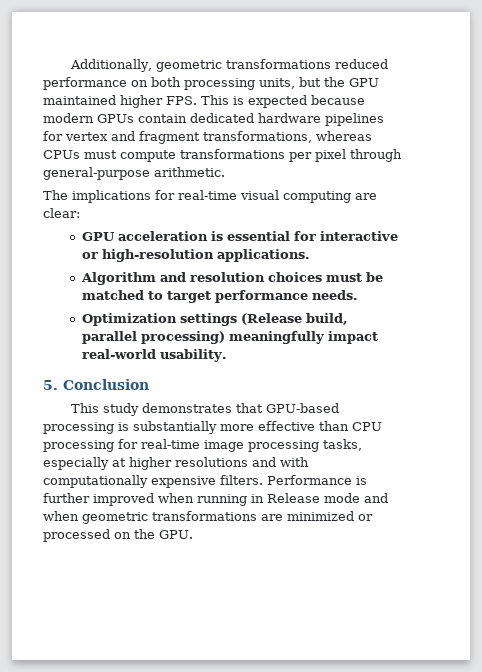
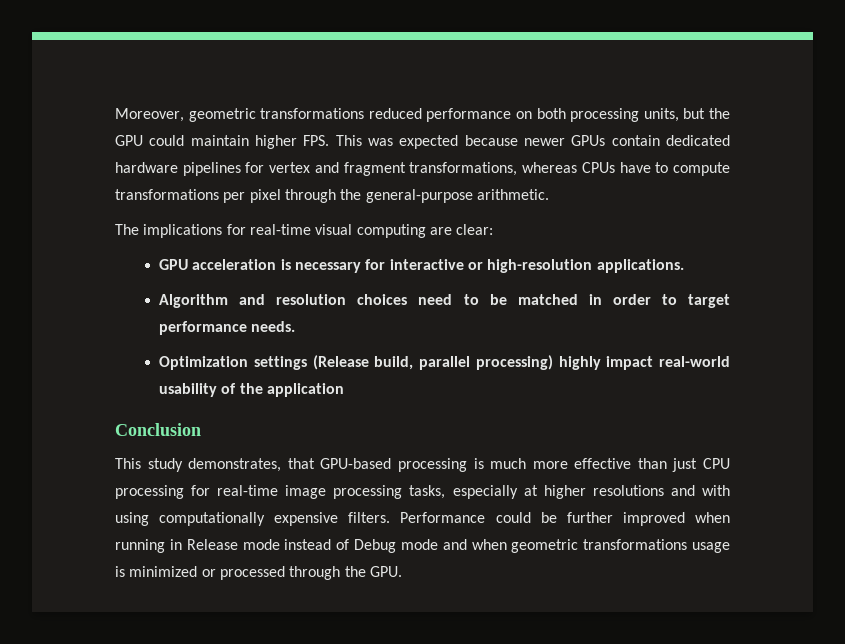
- Additionally, geometric transformations reduced performance on both processing units, but the GPU maintained higher FPS. This is expected because modern GPUs contain dedicated hardware pipelines for vertex and fragment transformations, whereas CPUs must compute transformations per pixel through general-purpose arithmetic.
+ Moreover, geometric transformations reduced performance on both processing units, but the GPU could maintain higher FPS. This was expected because newer GPUs contain dedicated hardware pipelines for vertex and fragment transformations, whereas CPUs have to compute transformations per pixel through the general-purpose arithmetic.
- GPU acceleration is essential for interactive or high-resolution applications.
+ GPU acceleration is necessary for interactive or high-resolution applications.
- Algorithm and resolution choices must be matched to target performance needs.
+ Algorithm and resolution choices need to be matched in order to target performance needs.
- Optimization settings (Release build, parallel processing) meaningfully impact real-world usability.
- 5. Conclusion
+ Optimization settings (Release build, parallel processing) highly impact real-world usability of the application
+ Conclusion
- This study demonstrates that GPU-based processing is substantially more effective than CPU processing for real-time image processing tasks, especially at higher resolutions and with computationally expensive filters.
+ This study demonstrates, that GPU-based processing is much more effective than just CPU processing for real-time image processing tasks, especially at higher resolutions and with using computationally expensive filters.
- Performance is further improved when running in Release mode and when geometric transformations are minimized or processed on the GPU.
+ Performance could be further improved when running in Release mode instead of Debug mode and when geometric transformations usage is minimized or processed through the GPU.

